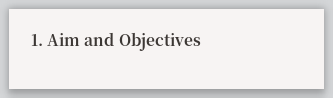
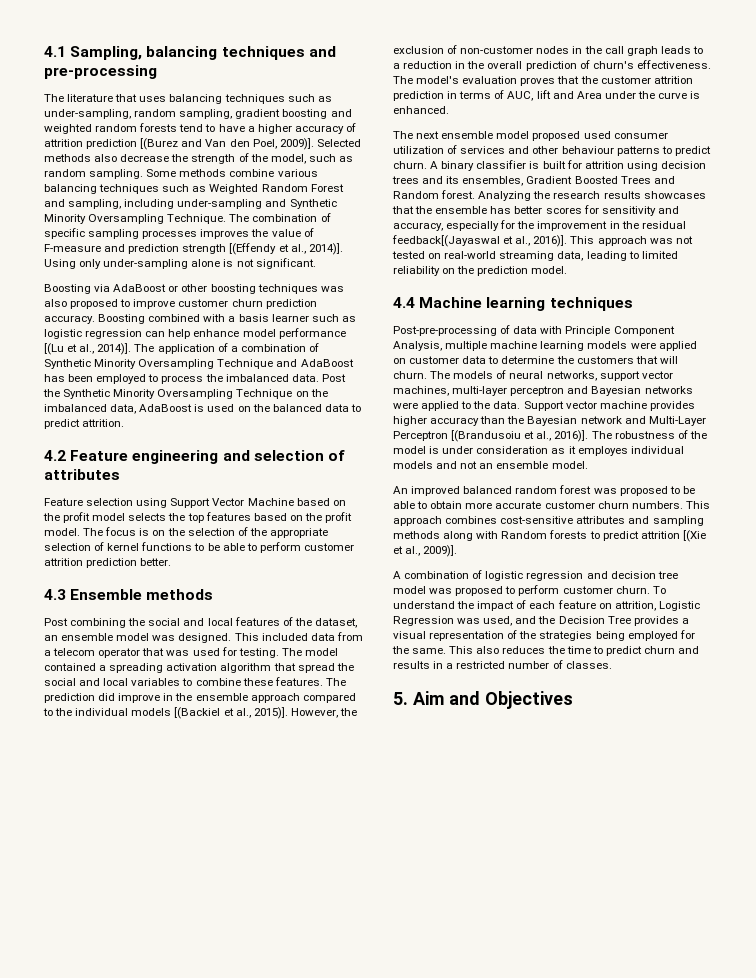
- 1. Aim and Objectives
+ 4.1 Sampling, balancing techniques and pre-processing
+ The literature that uses balancing techniques such as under-sampling, random sampling, gradient boosting and weighted random forests tend to have a higher accuracy of attrition prediction [(Burez and Van den Poel, 2009)]. Selected methods also decrease the strength of the model, such as random sampling. Some methods combine various balancing techniques such as Weighted Random Forest and sampling, including under-sampling and Synthetic Minority Oversampling Technique. The combination of specific sampling processes improves the value of F-measure and prediction strength [(Effendy et al., 2014)]. Using only under-sampling alone is not significant.
+ Boosting via AdaBoost or other boosting techniques was also proposed to improve customer churn prediction accuracy. Boosting combined with a basis learner such as logistic regression can help enhance model performance [(Lu et al., 2014)]. The application of a combination of Synthetic Minority Oversampling Technique and AdaBoost has been employed to process the imbalanced data. Post the Synthetic Minority Oversampling Technique on the imbalanced data, AdaBoost is used on the balanced data to predict attrition.
+ 4.2 Feature engineering and selection of attributes
+ Feature selection using Support Vector Machine based on the profit model selects the top features based on the profit model. The focus is on the selection of the appropriate selection of kernel functions to be able to perform customer attrition prediction better.
+ 4.3 Ensemble methods
+ Post combining the social and local features of the dataset, an ensemble model was designed. This included data from a telecom operator that was used for testing. The model contained a spreading activation algorithm that spread the social and local variables to combine these features. The prediction did improve in the ensemble approach compared to the individual models [(Backiel et al., 2015)]. However, the exclusion of non-customer nodes in the call graph leads to a reduction in the overall prediction of churn's effectiveness. The model's evaluation proves that the customer attrition prediction in terms of AUC, lift and Area under the curve is enhanced.
+ The next ensemble model proposed used consumer utilization of services and other behaviour patterns to predict churn. A binary classifier is built for attrition using decision trees and its ensembles, Gradient Boosted Trees and Random forest. Analyzing the research results showcases that the ensemble has better scores for sensitivity and accuracy, especially for the improvement in the residual feedback[(Jayaswal et al., 2016)]. This approach was not tested on real-world streaming data, leading to limited reliability on the prediction model.
+ 4.4 Machine learning techniques
+ Post-pre-processing of data with Principle Component Analysis, multiple machine learning models were applied on customer data to determine the customers that will churn. The models of neural networks, support vector machines, multi-layer perceptron and Bayesian networks were applied to the data. Support vector machine provides higher accuracy than the Bayesian network and Multi-Layer Perceptron [(Brandusoiu et al., 2016)]. The robustness of the model is under consideration as it employes individual models and not an ensemble model.
+ An improved balanced random forest was proposed to be able to obtain more accurate customer churn numbers. This approach combines cost-sensitive attributes and sampling methods along with Random forests to predict attrition [(Xie et al., 2009)].
+ A combination of logistic regression and decision tree model was proposed to perform customer churn. To understand the impact of each feature on attrition, Logistic Regression was used, and the Decision Tree provides a visual representation of the strategies being employed for the same. This also reduces the time to predict churn and results in a restricted number of classes.
+ 5. Aim and Objectives

